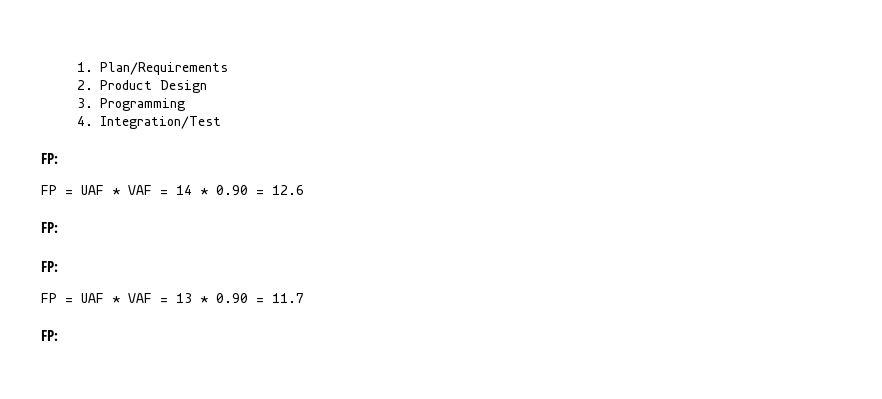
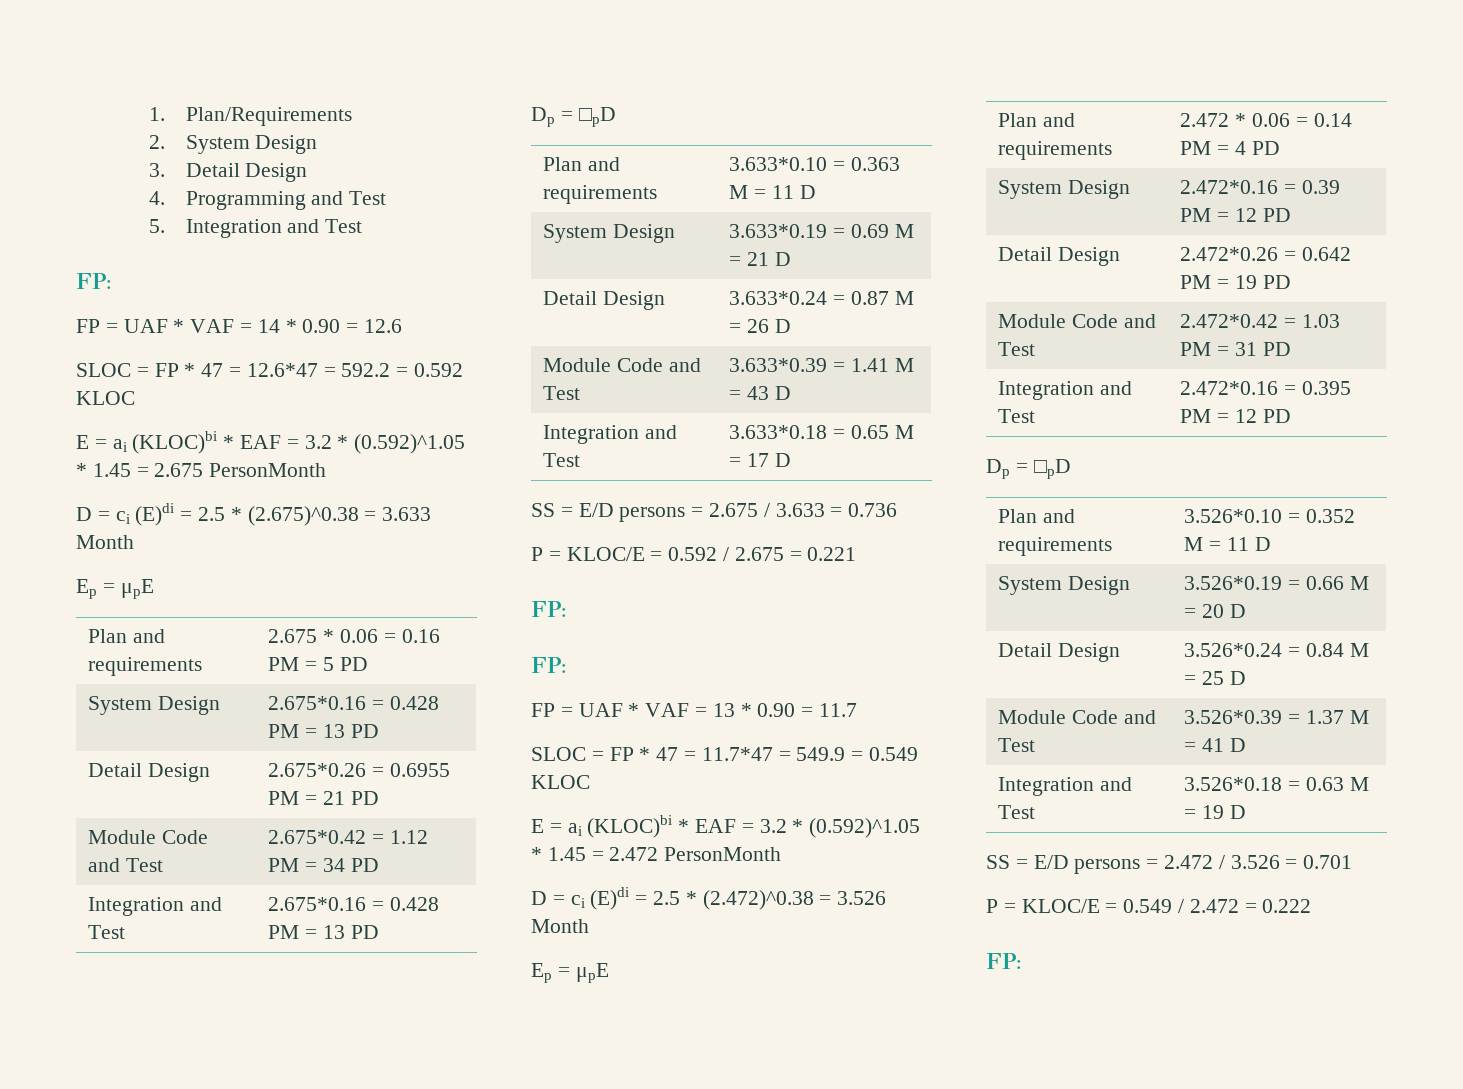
- 2. Product Design
- 3. Programming
- 4. Integration/Test
+ 2. System Design
+ 3. Detail Design
+ 4. Programming and Test
+ 5. Integration and Test
+ SLOC = FP * 47 = 12.6*47 = 592.2 = 0.592 KLOC
+ E = ai (KLOC)bi * EAF = 3.2 * (0.592)^1.05 * 1.45 = 2.675 PersonMonth
+ D = ci (E)di = 2.5 * (2.675)^0.38 = 3.633 Month
+ Ep = μpE
+ Plan and requirements | 2.675 * 0.06 = 0.16 PM = 5 PD
+ System Design | 2.675*0.16 = 0.428 PM = 13 PD
+ Detail Design | 2.675*0.26 = 0.6955 PM = 21 PD
+ Module Code and Test | 2.675*0.42 = 1.12 PM = 34 PD
+ Integration and Test | 2.675*0.16 = 0.428 PM = 13 PD
+ Dp = □pD
+ Plan and requirements | 3.633*0.10 = 0.363 M = 11 D
+ System Design | 3.633*0.19 = 0.69 M = 21 D
+ Detail Design | 3.633*0.24 = 0.87 M = 26 D
+ Module Code and Test | 3.633*0.39 = 1.41 M = 43 D
+ Integration and Test | 3.633*0.18 = 0.65 M = 17 D
+ SS = E/D persons = 2.675 / 3.633 = 0.736
+ P = KLOC/E = 0.592 / 2.675 = 0.221
+ SLOC = FP * 47 = 11.7*47 = 549.9 = 0.549 KLOC
+ E = ai (KLOC)bi * EAF = 3.2 * (0.592)^1.05 * 1.45 = 2.472 PersonMonth
+ D = ci (E)di = 2.5 * (2.472)^0.38 = 3.526 Month
+ Ep = μpE
+ Plan and requirements | 2.472 * 0.06 = 0.14 PM = 4 PD
+ System Design | 2.472*0.16 = 0.39 PM = 12 PD
+ Detail Design | 2.472*0.26 = 0.642 PM = 19 PD
+ Module Code and Test | 2.472*0.42 = 1.03 PM = 31 PD
+ Integration and Test | 2.472*0.16 = 0.395 PM = 12 PD
+ Dp = □pD
+ Plan and requirements | 3.526*0.10 = 0.352 M = 11 D
+ System Design | 3.526*0.19 = 0.66 M = 20 D
+ Detail Design | 3.526*0.24 = 0.84 M = 25 D
+ Module Code and Test | 3.526*0.39 = 1.37 M = 41 D
+ Integration and Test | 3.526*0.18 = 0.63 M = 19 D
+ SS = E/D persons = 2.472 / 3.526 = 0.701
+ P = KLOC/E = 0.549 / 2.472 = 0.222

